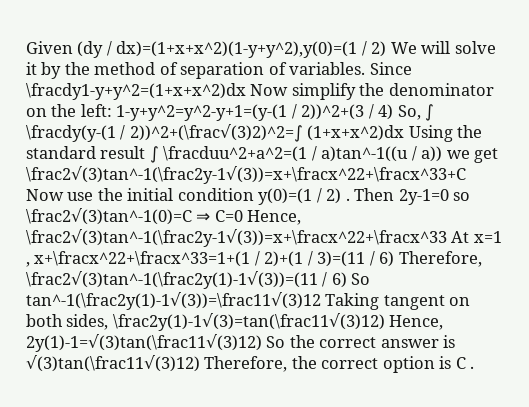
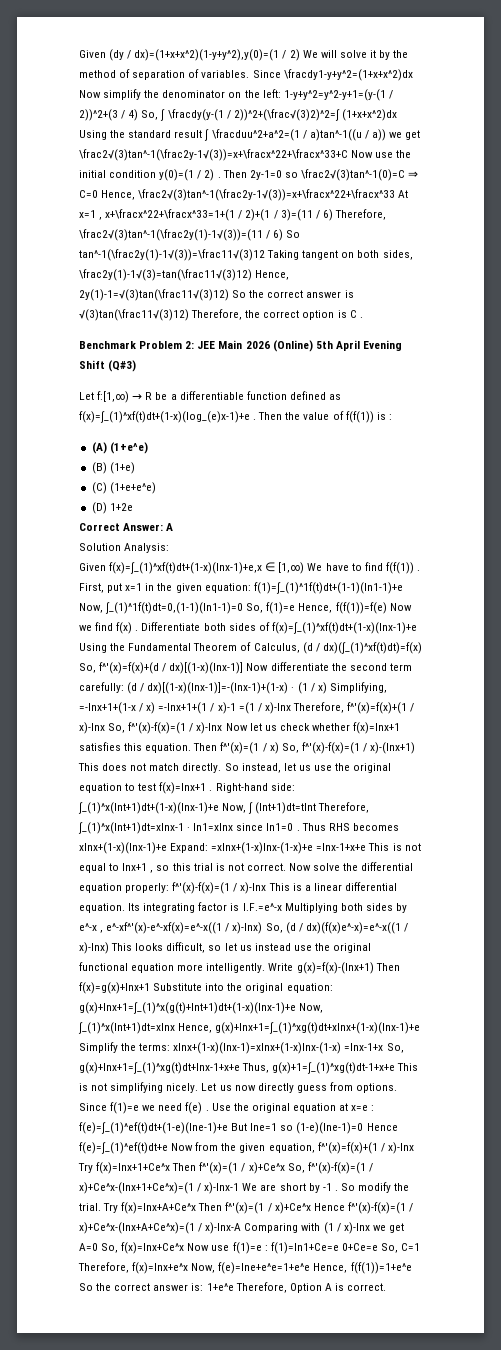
+ Benchmark Problem 2: JEE Main 2026 (Online) 5th April Evening Shift (Q#3)
+ Let f:[1,∞) → R be a differentiable function defined as f(x)=∫_(1)^xf(t)dt+(1-x)(log_(e)x-1)+e . Then the value of f(f(1)) is :
+ (A) (1+e^e)
+ (B) (1+e)
+ (C) (1+e+e^e)
+ (D) 1+2e
+ Correct Answer: A
+ Solution Analysis:
+ Given f(x)=∫_(1)^xf(t)dt+(1-x)(lnx-1)+e,x ∈ [1,∞) We have to find f(f(1)) . First, put x=1 in the given equation: f(1)=∫_(1)^1f(t)dt+(1-1)(ln1-1)+e Now, ∫_(1)^1f(t)dt=0,(1-1)(ln1-1)=0 So, f(1)=e Hence, f(f(1))=f(e) Now we find f(x) . Differentiate both sides of f(x)=∫_(1)^xf(t)dt+(1-x)(lnx-1)+e Using the Fundamental Theorem of Calculus, (d / dx)(∫_(1)^xf(t)dt)=f(x) So, f^'(x)=f(x)+(d / dx)[(1-x)(lnx-1)] Now differentiate the second term carefully: (d / dx)[(1-x)(lnx-1)]=-(lnx-1)+(1-x) · (1 / x) Simplifying, =-lnx+1+(1-x / x) =-lnx+1+(1 / x)-1 =(1 / x)-lnx Therefore, f^'(x)=f(x)+(1 / x)-lnx So, f^'(x)-f(x)=(1 / x)-lnx Now let us check whether f(x)=lnx+1 satisfies this equation. Then f^'(x)=(1 / x) So, f^'(x)-f(x)=(1 / x)-(lnx+1) This does not match directly. So instead, let us use the original equation to test f(x)=lnx+1 . Right-hand side: ∫_(1)^x(lnt+1)dt+(1-x)(lnx-1)+e Now, ∫ (lnt+1)dt=tlnt Therefore, ∫_(1)^x(lnt+1)dt=xlnx-1 · ln1=xlnx since ln1=0 . Thus RHS becomes xlnx+(1-x)(lnx-1)+e Expand: =xlnx+(1-x)lnx-(1-x)+e =lnx-1+x+e This is not equal to lnx+1 , so this trial is not correct. Now solve the differential equation properly: f^'(x)-f(x)=(1 / x)-lnx This is a linear differential equation. Its integrating factor is I.F.=e^-x Multiplying both sides by e^-x , e^-xf^'(x)-e^-xf(x)=e^-x((1 / x)-lnx) So, (d / dx)(f(x)e^-x)=e^-x((1 / x)-lnx) This looks difficult, so let us instead use the original functional equation more intelligently. Write g(x)=f(x)-(lnx+1) Then f(x)=g(x)+lnx+1 Substitute into the original equation: g(x)+lnx+1=∫_(1)^x(g(t)+lnt+1)dt+(1-x)(lnx-1)+e Now, ∫_(1)^x(lnt+1)dt=xlnx Hence, g(x)+lnx+1=∫_(1)^xg(t)dt+xlnx+(1-x)(lnx-1)+e Simplify the terms: xlnx+(1-x)(lnx-1)=xlnx+(1-x)lnx-(1-x) =lnx-1+x So, g(x)+lnx+1=∫_(1)^xg(t)dt+lnx-1+x+e Thus, g(x)+1=∫_(1)^xg(t)dt-1+x+e This is not simplifying nicely. Let us now directly guess from options. Since f(1)=e we need f(e) . Use the original equation at x=e : f(e)=∫_(1)^ef(t)dt+(1-e)(lne-1)+e But lne=1 so (1-e)(lne-1)=0 Hence f(e)=∫_(1)^ef(t)dt+e Now from the given equation, f^'(x)=f(x)+(1 / x)-lnx Try f(x)=lnx+1+Ce^x Then f^'(x)=(1 / x)+Ce^x So, f^'(x)-f(x)=(1 / x)+Ce^x-(lnx+1+Ce^x)=(1 / x)-lnx-1 We are short by -1 . So modify the trial. Try f(x)=lnx+A+Ce^x Then f^'(x)=(1 / x)+Ce^x Hence f^'(x)-f(x)=(1 / x)+Ce^x-(lnx+A+Ce^x)=(1 / x)-lnx-A Comparing with (1 / x)-lnx we get A=0 So, f(x)=lnx+Ce^x Now use f(1)=e : f(1)=ln1+Ce=e 0+Ce=e So, C=1 Therefore, f(x)=lnx+e^x Now, f(e)=lne+e^e=1+e^e Hence, f(f(1))=1+e^e So the correct answer is: 1+e^e Therefore, Option A is correct.

